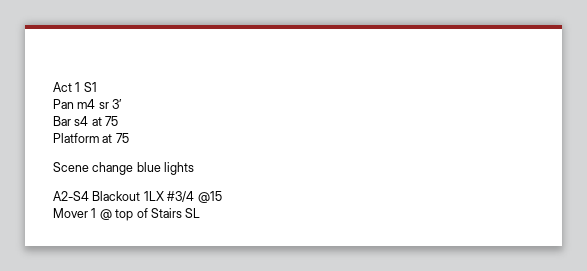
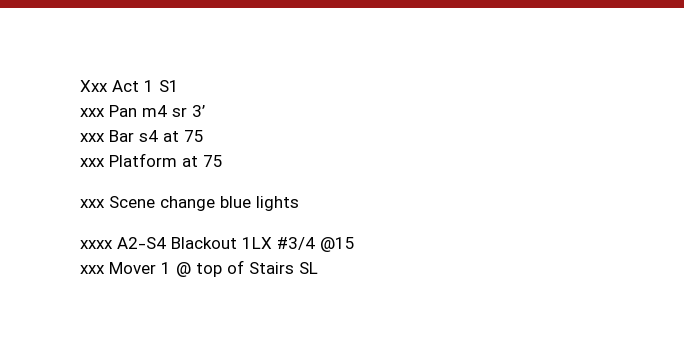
- Act 1 S1
+ Xxx Act 1 S1
- Pan m4 sr 3’
+ xxx Pan m4 sr 3’
- Bar s4 at 75
+ xxx Bar s4 at 75
- Platform at 75
+ xxx Platform at 75
- Scene change blue lights
+ xxx Scene change blue lights
- A2-S4 Blackout 1LX #3/4 @15
+ xxxx A2-S4 Blackout 1LX #3/4 @15
- Mover 1 @ top of Stairs SL
+ xxx Mover 1 @ top of Stairs SL

